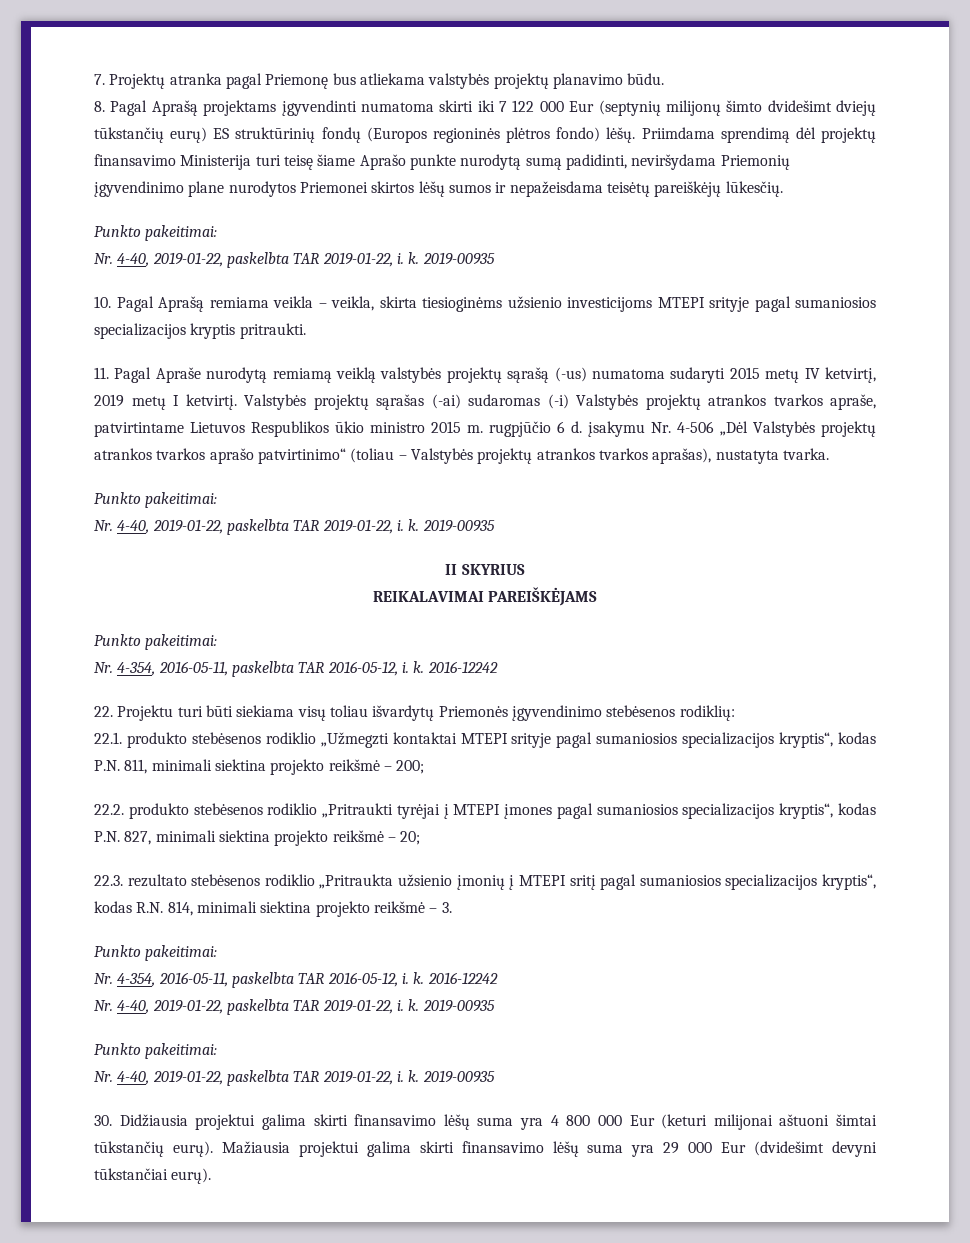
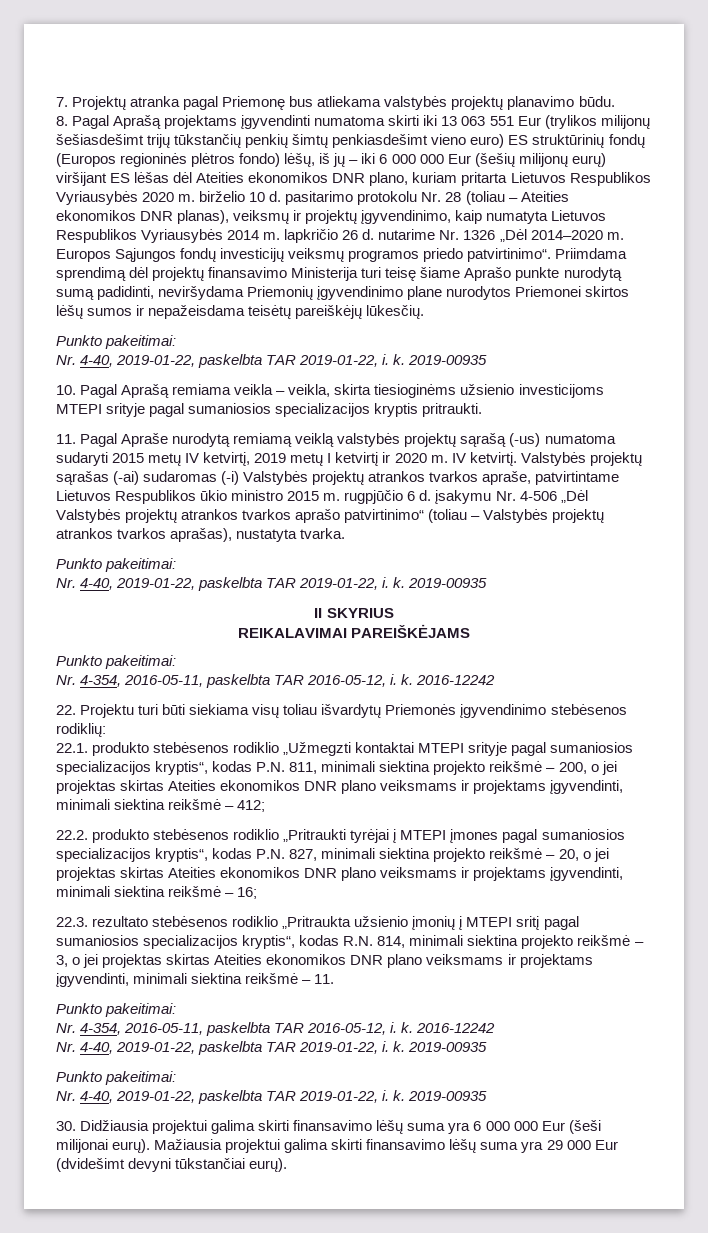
- 8. Pagal Aprašą projektams įgyvendinti numatoma skirti iki 7 122 000 Eur (septynių milijonų šimto dvidešimt dviejų tūkstančių eurų) ES struktūrinių fondų (Europos regioninės plėtros fondo) lėšų.
+ 8. Pagal Aprašą projektams įgyvendinti numatoma skirti iki 13 063 551 Eur (trylikos milijonų šešiasdešimt trijų tūkstančių penkių šimtų penkiasdešimt vieno euro) ES struktūrinių fondų (Europos regioninės plėtros fondo) lėšų, iš jų – iki 6 000 000 Eur (šešių milijonų eurų) viršijant ES lėšas dėl Ateities ekonomikos DNR plano, kuriam pritarta Lietuvos Respublikos Vyriausybės 2020 m. birželio 10 d. pasitarimo protokolu Nr. 28 (toliau – Ateities ekonomikos DNR planas), veiksmų ir projektų įgyvendinimo, kaip numatyta Lietuvos Respublikos Vyriausybės 2014 m. lapkričio 26 d. nutarime Nr. 1326 „Dėl 2014–2020 m. Europos Sąjungos fondų investicijų veiksmų programos priedo patvirtinimo“.
- 11. Pagal Apraše nurodytą remiamą veiklą valstybės projektų sąrašą (-us) numatoma sudaryti 2015 metų IV ketvirtį, 2019 metų I ketvirtį.
+ 11. Pagal Apraše nurodytą remiamą veiklą valstybės projektų sąrašą (-us) numatoma sudaryti 2015 metų IV ketvirtį, 2019 metų I ketvirtį ir 2020 m. IV ketvirtį.
- 22.1. produkto stebėsenos rodiklio „Užmegzti kontaktai MTEPI srityje pagal sumaniosios specializacijos kryptis“, kodas P.N. 811, minimali siektina projekto reikšmė – 200;
+ 22.1. produkto stebėsenos rodiklio „Užmegzti kontaktai MTEPI srityje pagal sumaniosios specializacijos kryptis“, kodas P.N. 811, minimali siektina projekto reikšmė – 200, o jei projektas skirtas Ateities ekonomikos DNR plano veiksmams ir projektams įgyvendinti, minimali siektina reikšmė – 412;
- 22.2. produkto stebėsenos rodiklio „Pritraukti tyrėjai į MTEPI įmones pagal sumaniosios specializacijos kryptis“, kodas P.N. 827, minimali siektina projekto reikšmė – 20;
+ 22.2. produkto stebėsenos rodiklio „Pritraukti tyrėjai į MTEPI įmones pagal sumaniosios specializacijos kryptis“, kodas P.N. 827, minimali siektina projekto reikšmė – 20, o jei projektas skirtas Ateities ekonomikos DNR plano veiksmams ir projektams įgyvendinti, minimali siektina reikšmė – 16;
- 22.3. rezultato stebėsenos rodiklio „Pritraukta užsienio įmonių į MTEPI sritį pagal sumaniosios specializacijos kryptis“, kodas R.N. 814, minimali siektina projekto reikšmė – 3.
+ 22.3. rezultato stebėsenos rodiklio „Pritraukta užsienio įmonių į MTEPI sritį pagal sumaniosios specializacijos kryptis“, kodas R.N. 814, minimali siektina projekto reikšmė – 3, o jei projektas skirtas Ateities ekonomikos DNR plano veiksmams ir projektams įgyvendinti, minimali siektina reikšmė – 11.
- 30. Didžiausia projektui galima skirti finansavimo lėšų suma yra 4 800 000 Eur (keturi milijonai aštuoni šimtai tūkstančių eurų).
+ 30. Didžiausia projektui galima skirti finansavimo lėšų suma yra 6 000 000 Eur (šeši milijonai eurų).

